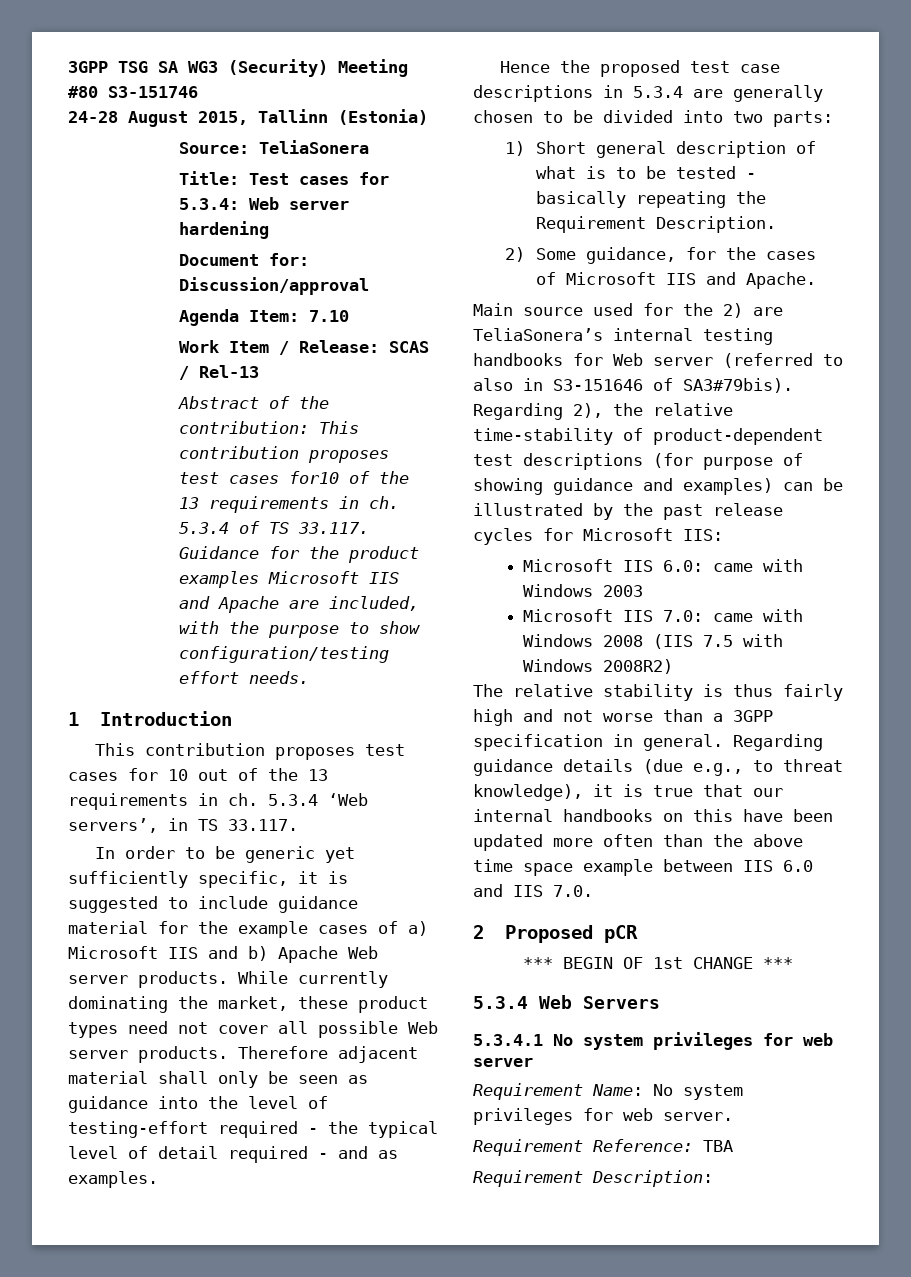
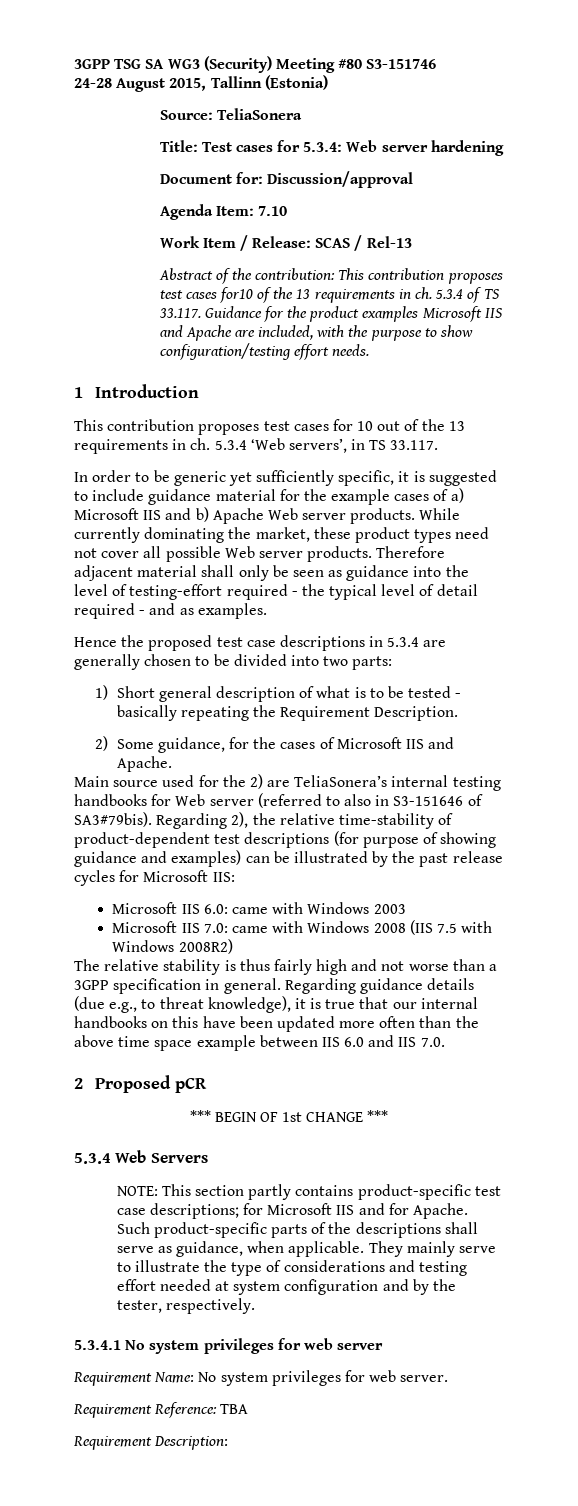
+ NOTE: This section partly contains product-specific test case descriptions; for Microsoft IIS and for Apache. Such product-specific parts of the descriptions shall serve as guidance, when applicable. They mainly serve to illustrate the type of considerations and testing effort needed at system configuration and by the tester, respectively.

